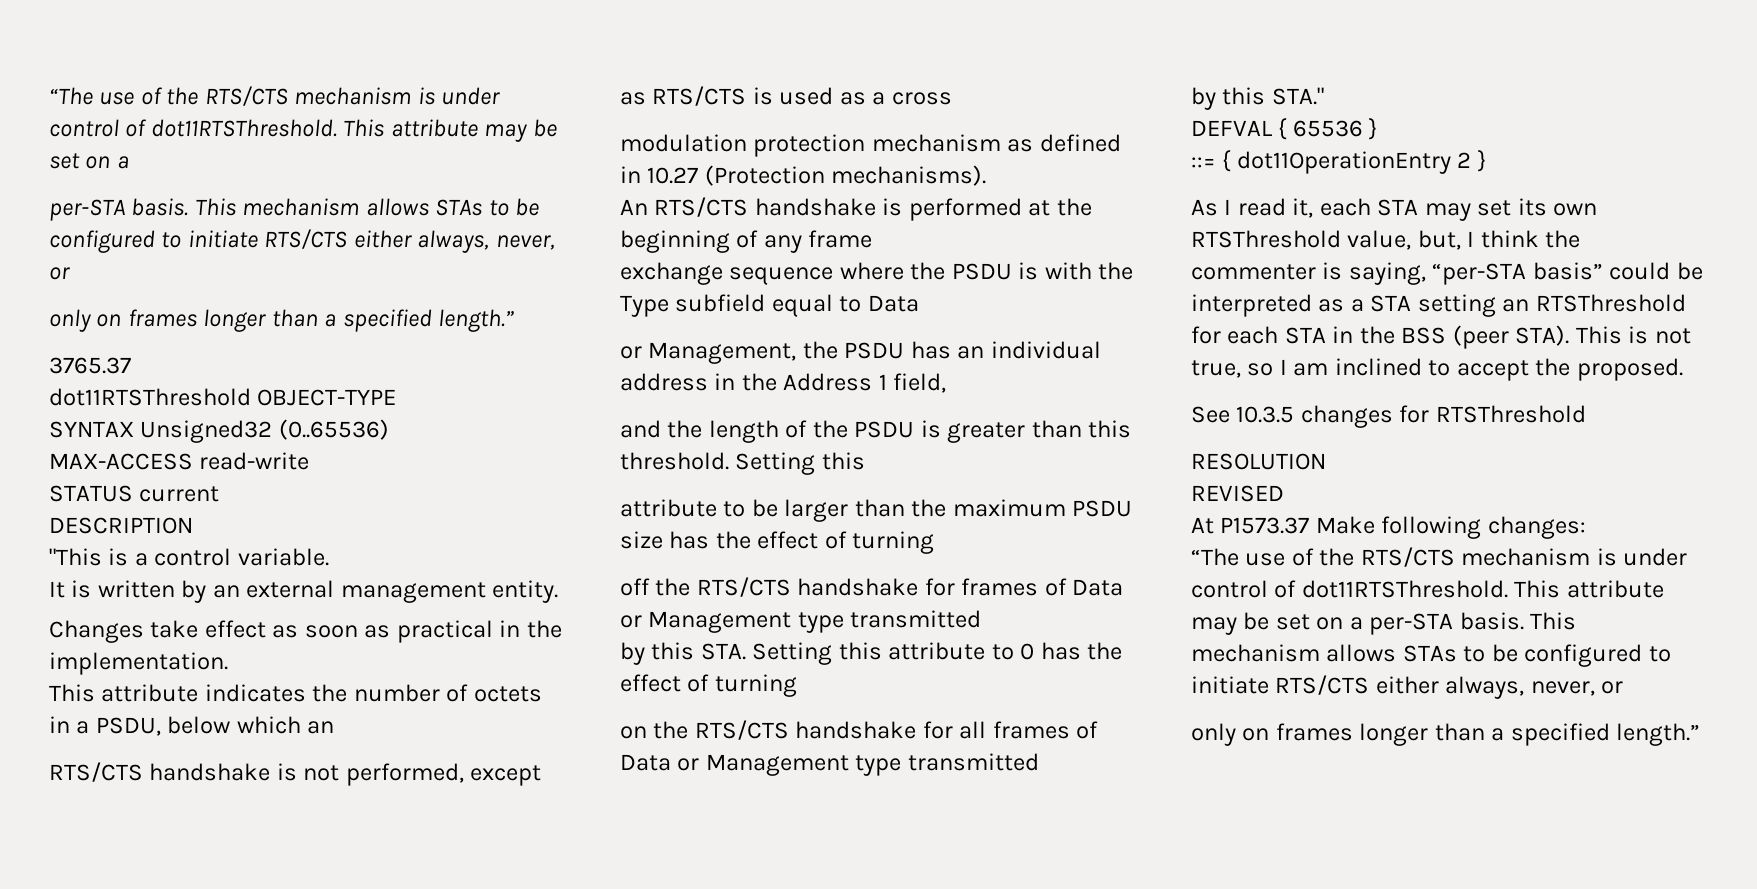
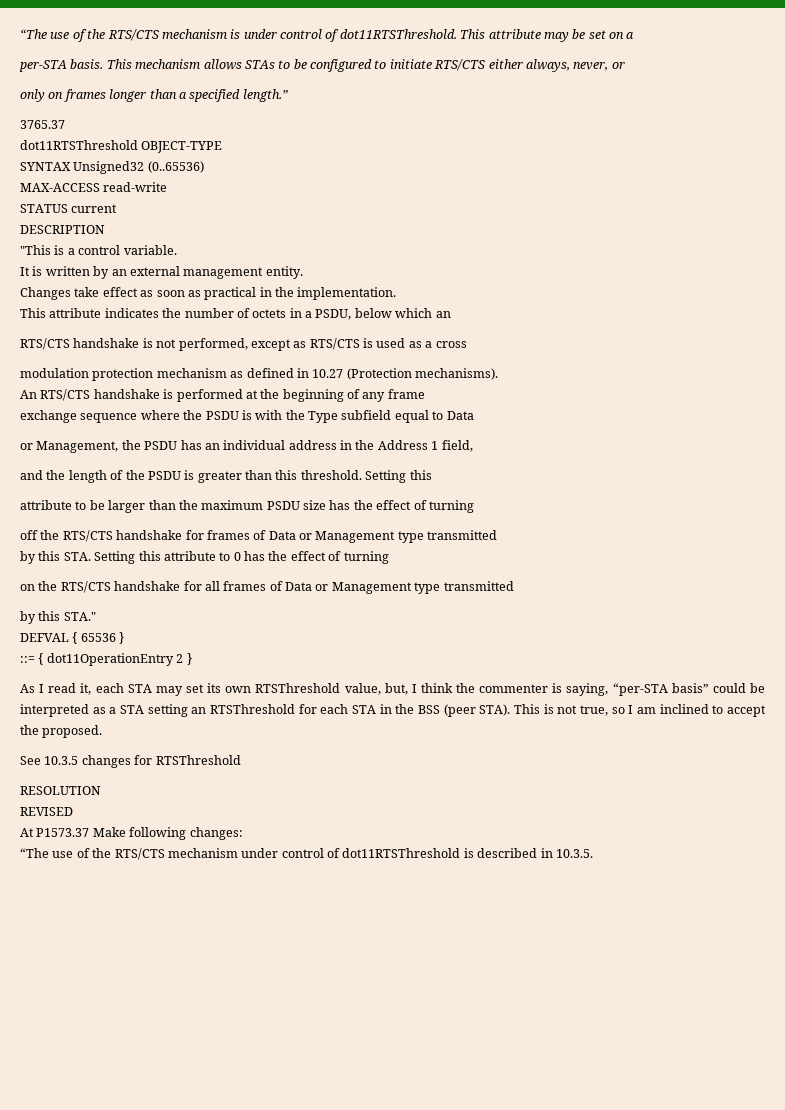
- “The use of the RTS/CTS mechanism is under control of dot11RTSThreshold. This attribute may be set on a per-STA basis. This mechanism allows STAs to be configured to initiate RTS/CTS either always, never, or
- only on frames longer than a specified length.”
+ “The use of the RTS/CTS mechanism under control of dot11RTSThreshold is described in 10.3.5.

